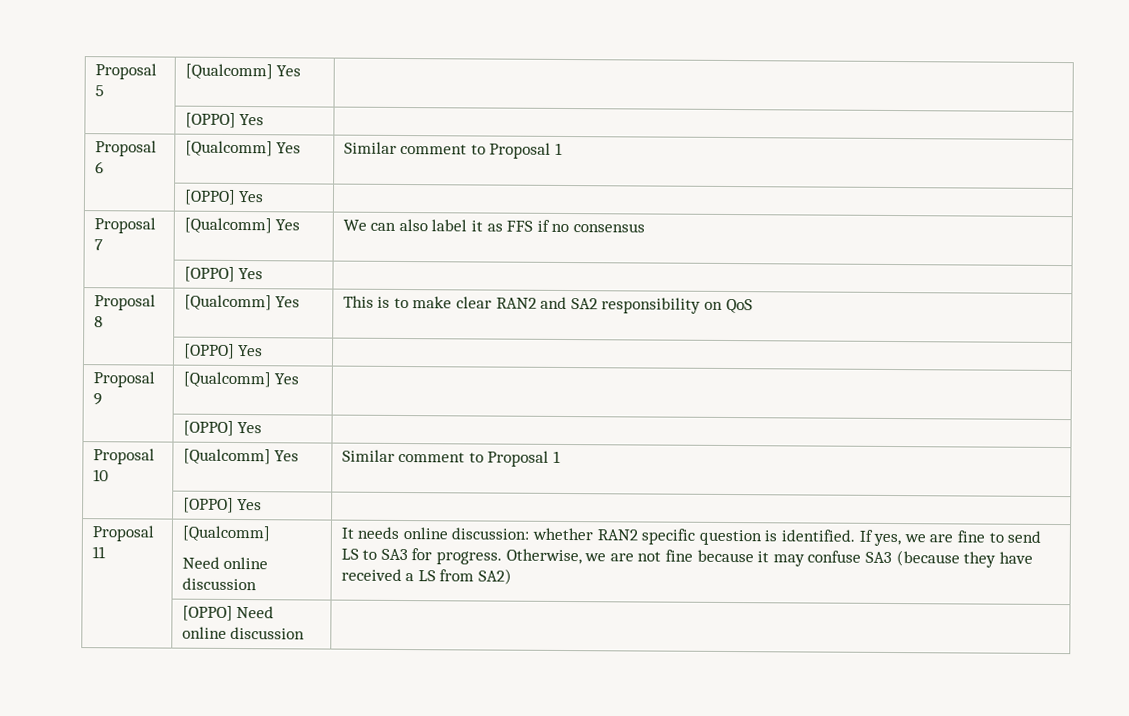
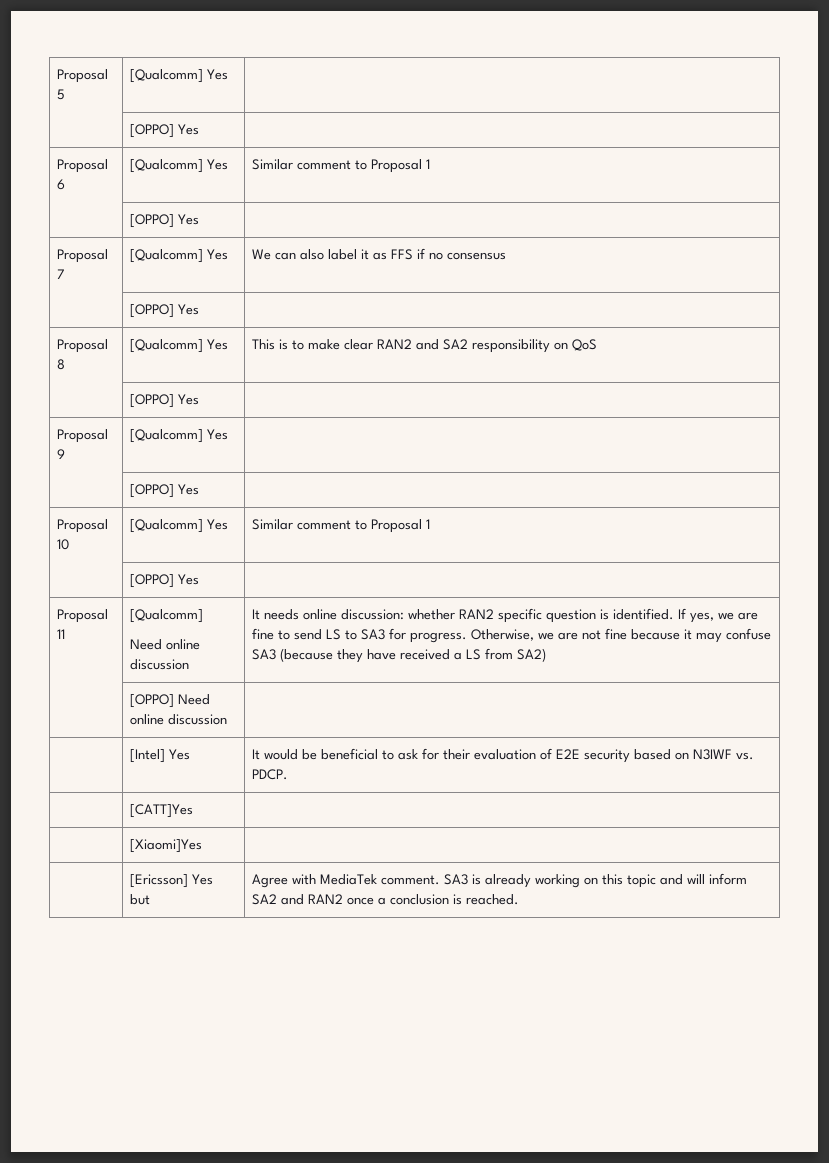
+ | [Intel] Yes | It would be beneficial to ask for their evaluation of E2E security based on N3IWF vs. PDCP.
+ | [CATT]Yes |
+ | [Xiaomi]Yes |
+ | [Ericsson] Yes but | Agree with MediaTek comment. SA3 is already working on this topic and will inform SA2 and RAN2 once a conclusion is reached.

